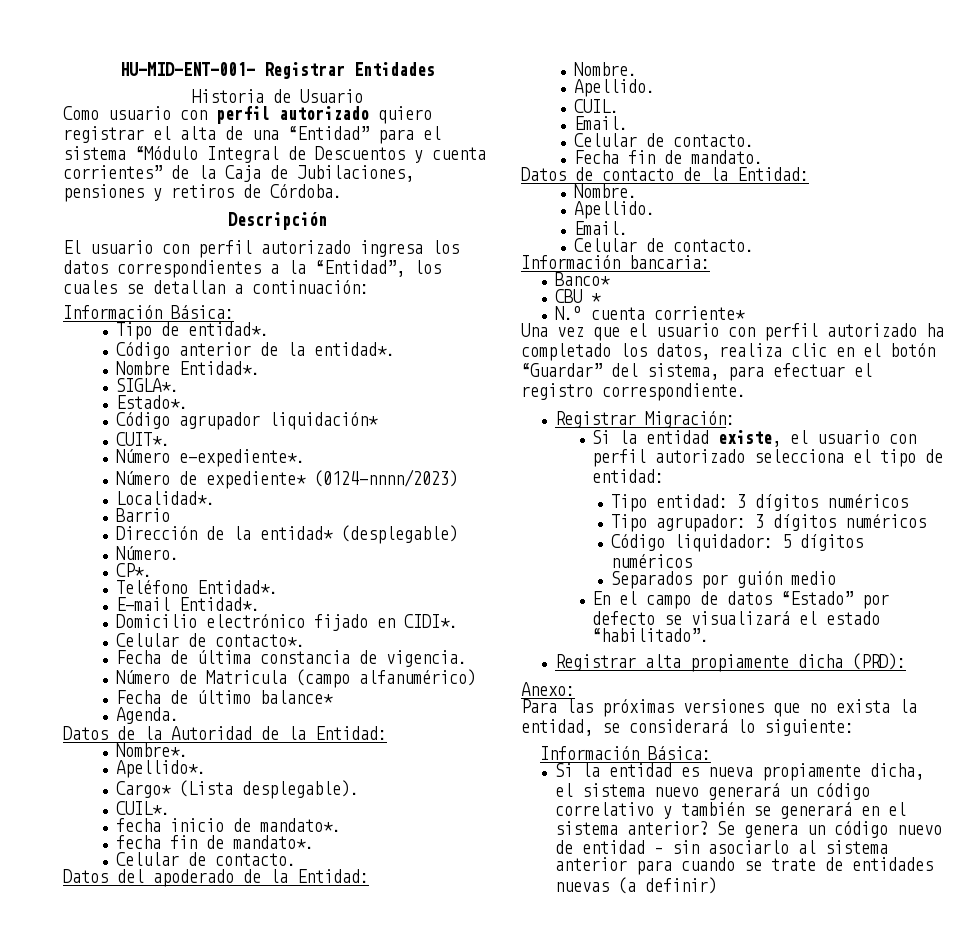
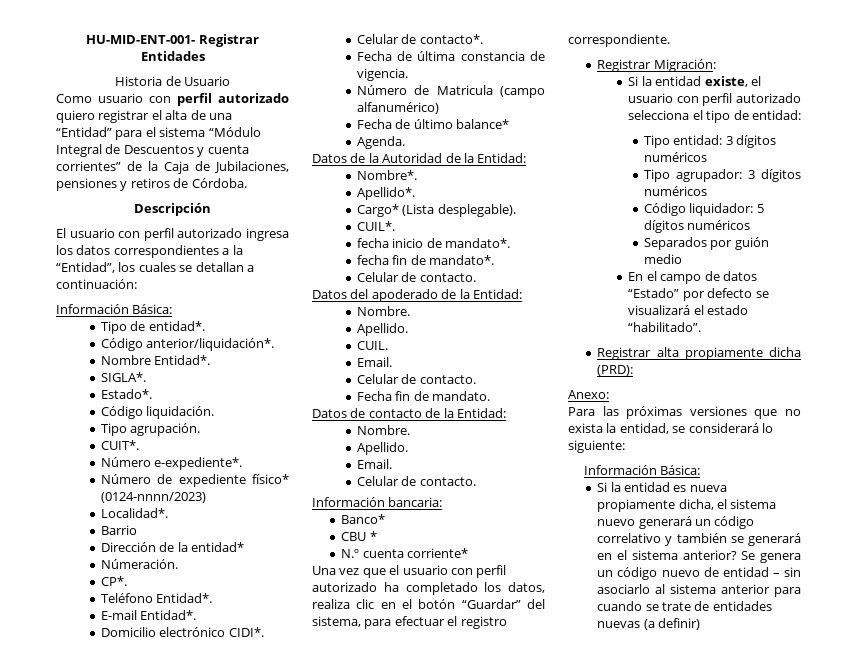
- Código anterior de la entidad*.
+ Código anterior/liquidación*.
- Código agrupador liquidación*
+ Código liquidación.
+ Tipo agrupación.
- Número de expediente* (0124-nnnn/2023)
+ Número de expediente físico* (0124-nnnn/2023)
- Dirección de la entidad* (desplegable)
- Número.
+ Dirección de la entidad*
+ Númeración.
- Domicilio electrónico fijado en CIDI*.
+ Domicilio electrónico CIDI*.

